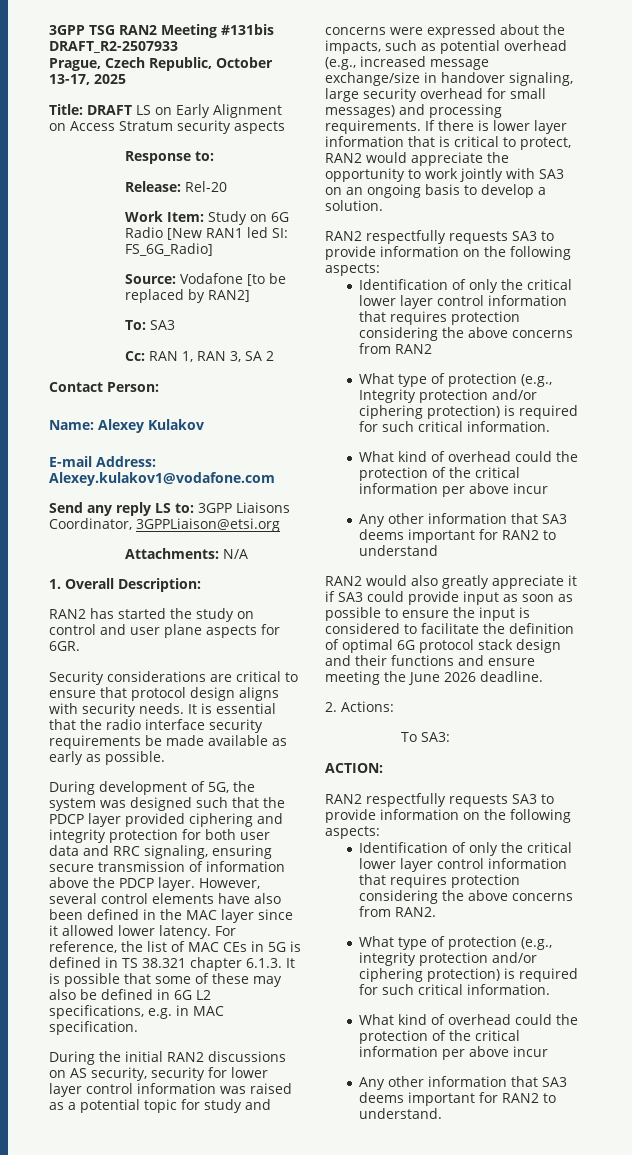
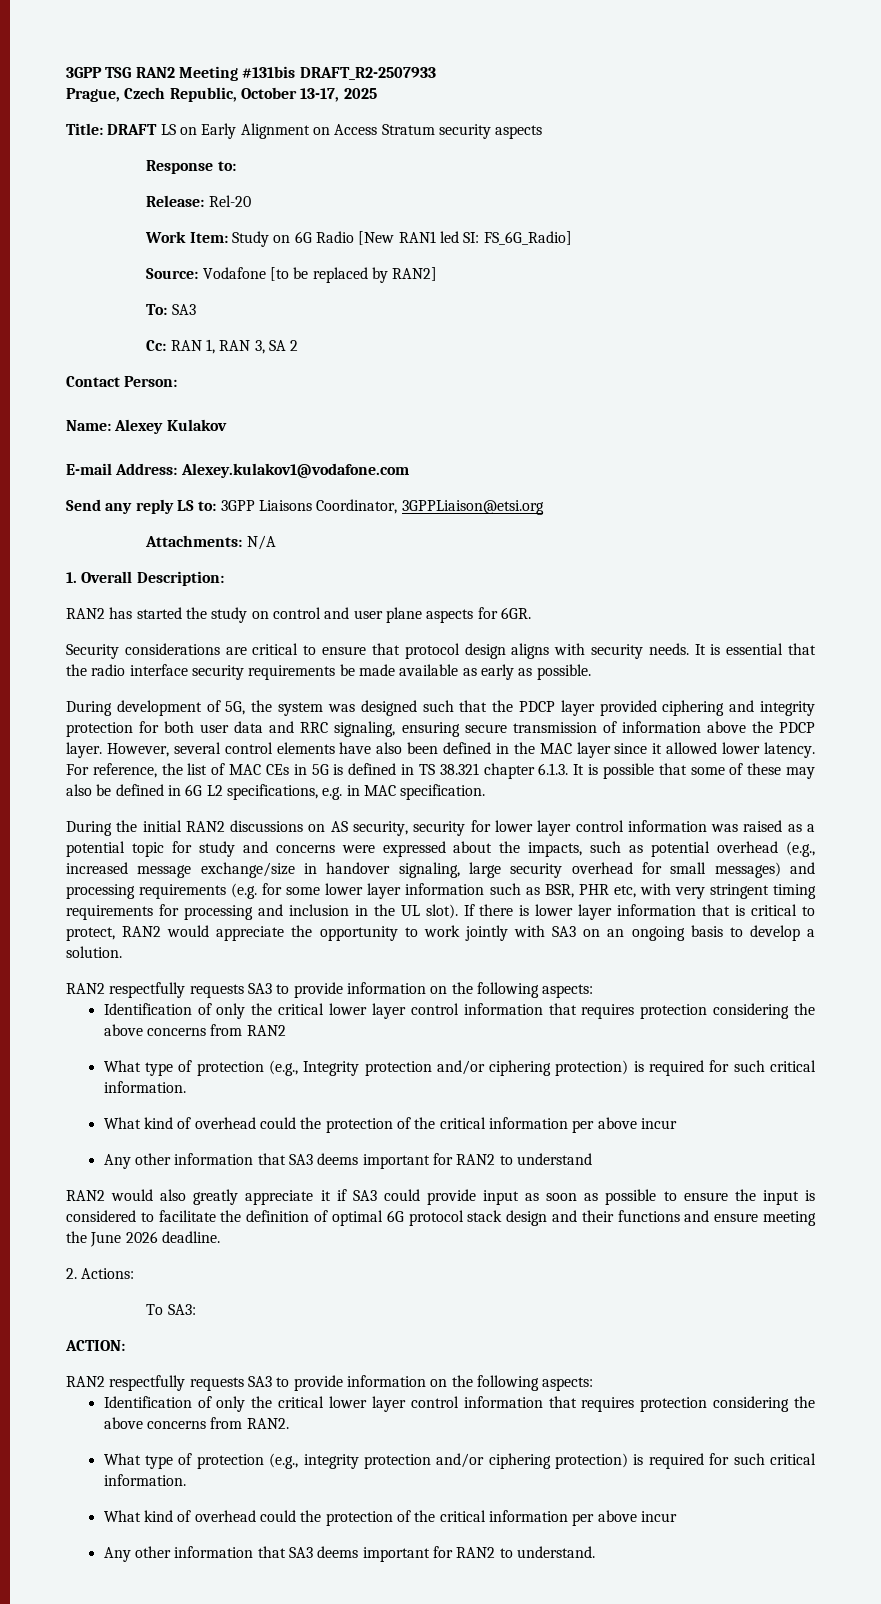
- During the initial RAN2 discussions on AS security, security for lower layer control information was raised as a potential topic for study and concerns were expressed about the impacts, such as potential overhead (e.g., increased message exchange/size in handover signaling, large security overhead for small messages) and processing requirements.
+ During the initial RAN2 discussions on AS security, security for lower layer control information was raised as a potential topic for study and concerns were expressed about the impacts, such as potential overhead (e.g., increased message exchange/size in handover signaling, large security overhead for small messages) and processing requirements (e.g. for some lower layer information such as BSR, PHR etc, with very stringent timing requirements for processing and inclusion in the UL slot).

